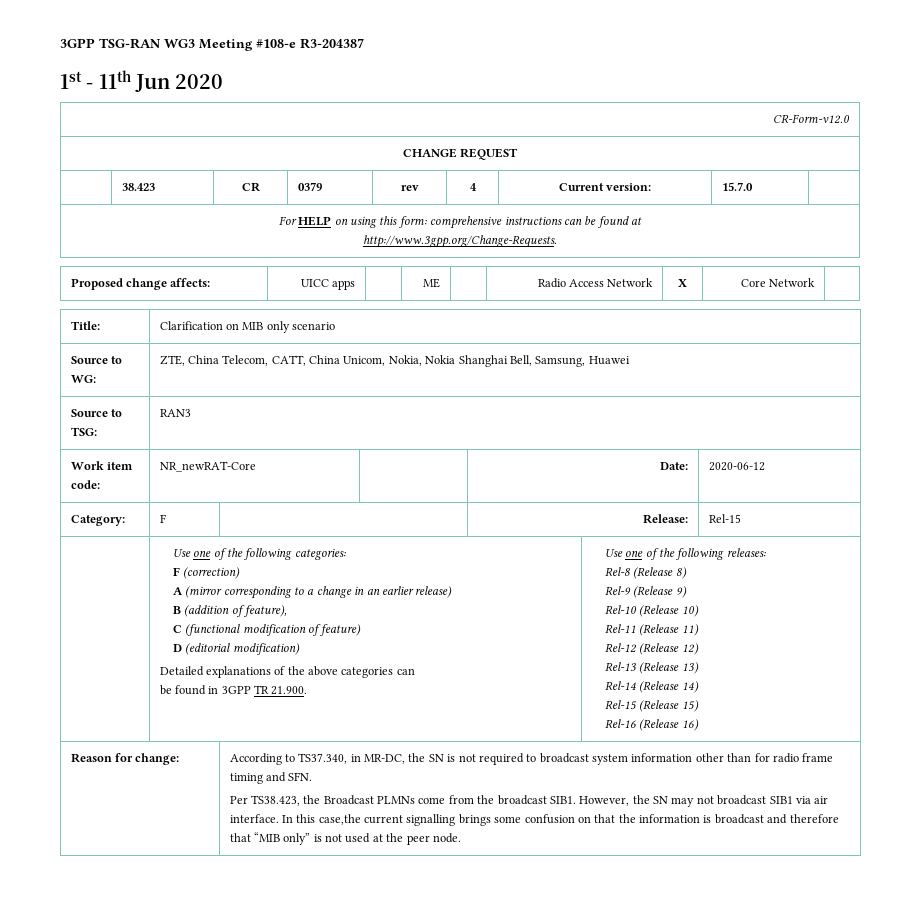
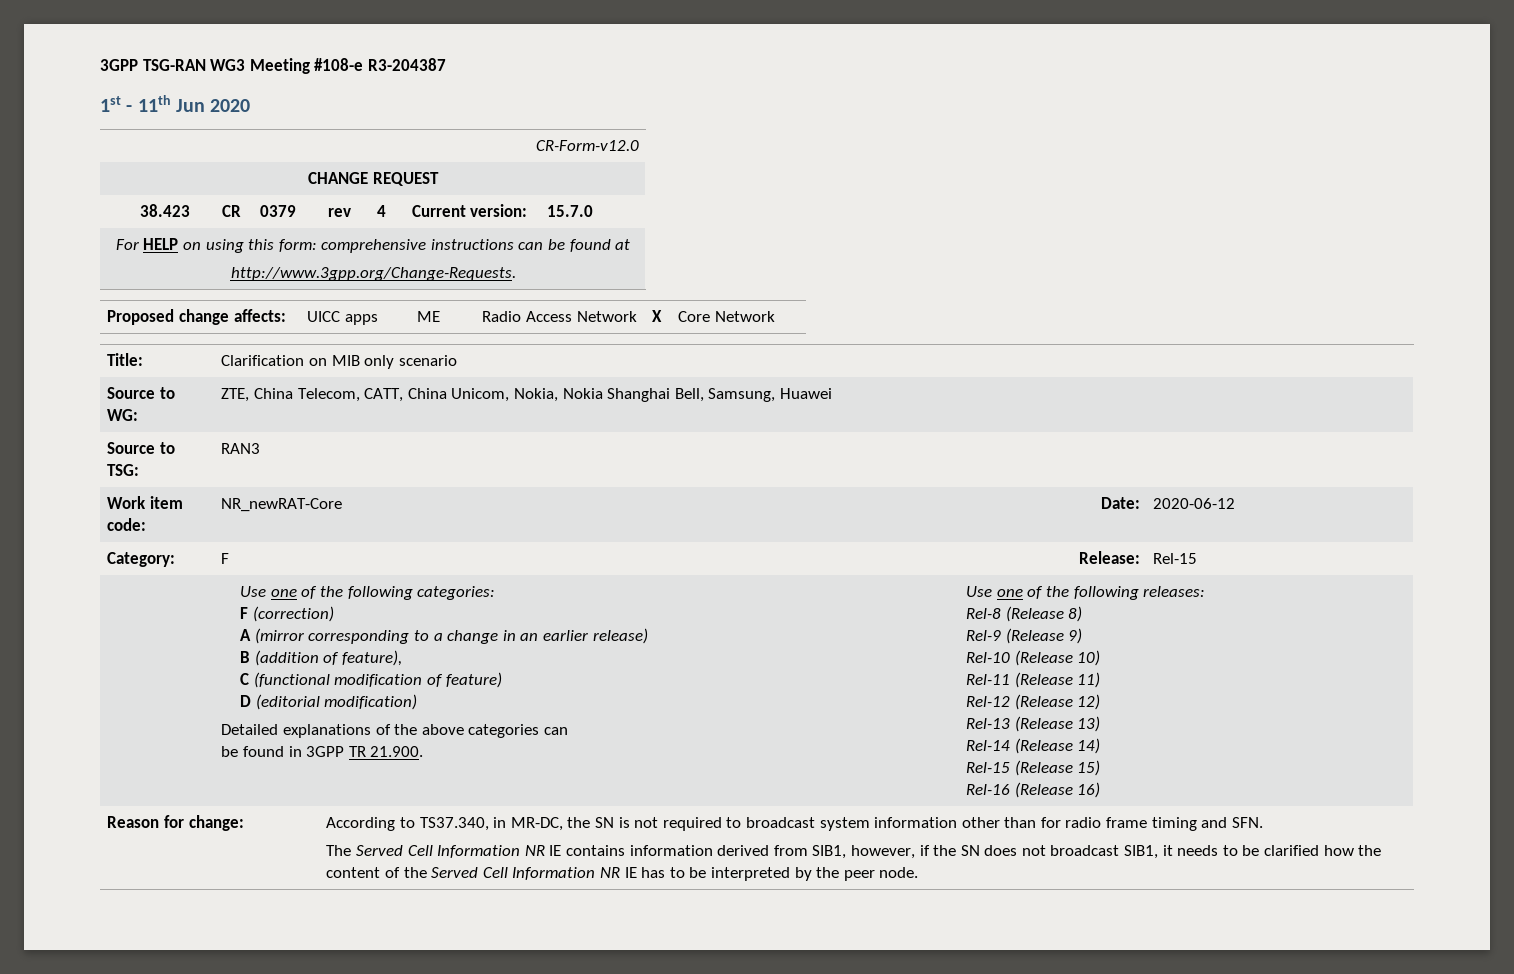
- Per TS38.423, the Broadcast PLMNs come from the broadcast SIB1. However, the SN may not broadcast SIB1 via air interface. In this case,the current signalling brings some confusion on that the information is broadcast and therefore that “MIB only” is not used at the peer node.
+ The Served Cell Information NR IE contains information derived from SIB1, however, if the SN does not broadcast SIB1, it needs to be clarified how the content of the Served Cell Information NR IE has to be interpreted by the peer node.

